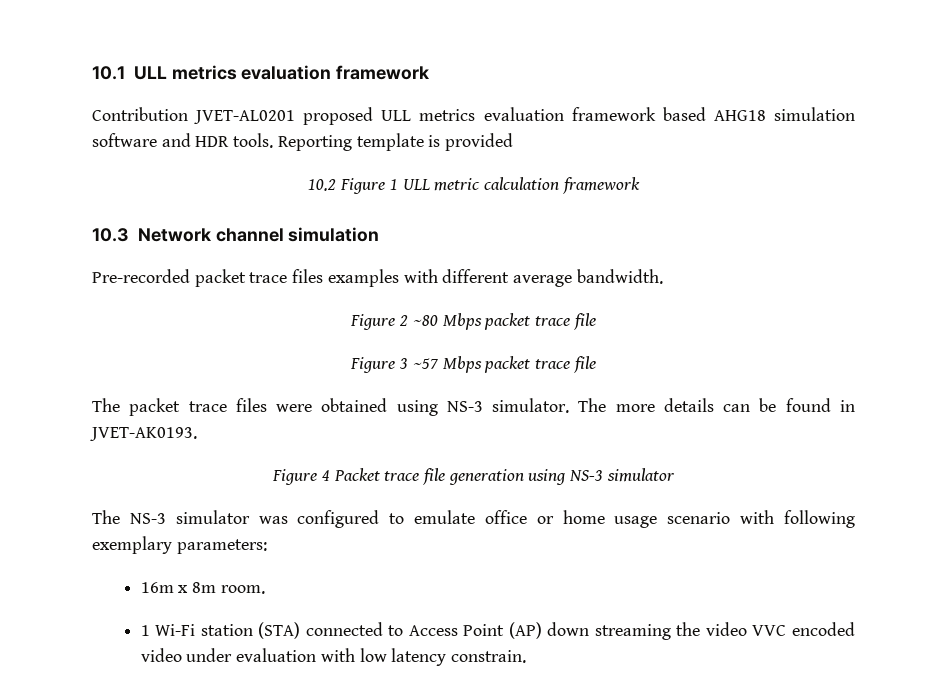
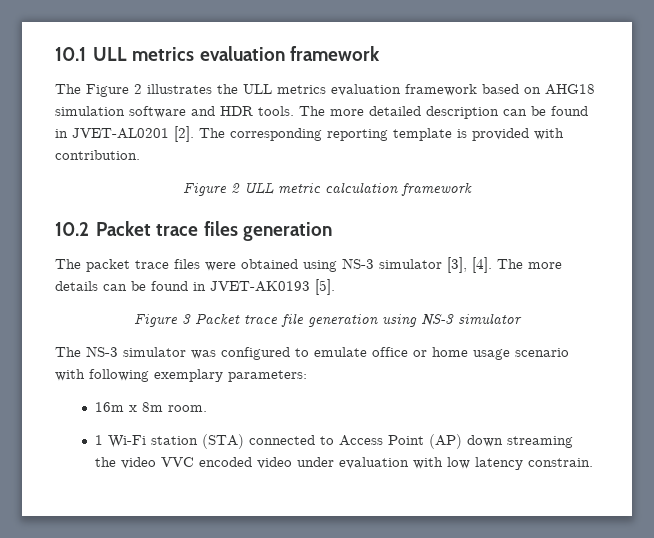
- Contribution JVET-AL0201 proposed ULL metrics evaluation framework based AHG18 simulation software and HDR tools.
+ The Figure 2 illustrates the ULL metrics evaluation framework based on AHG18 simulation software and HDR tools.
- Reporting template is provided
- 10.2 Figure 1 ULL metric calculation framework
+ The more detailed description can be found in JVET-AL0201 [2]. The corresponding reporting template is provided with contribution.
+ Figure 2 ULL metric calculation framework
- 10.3 Network channel simulation
- Pre-recorded packet trace files examples with different average bandwidth.
- Figure 2 ~80 Mbps packet trace file
- Figure 3 ~57 Mbps packet trace file
+ 10.2 Packet trace files generation
- The packet trace files were obtained using NS-3 simulator.
+ The packet trace files were obtained using NS-3 simulator [3], [4].
- The more details can be found in JVET-AK0193.
- Figure 4 Packet trace file generation using NS-3 simulator
+ The more details can be found in JVET-AK0193 [5].
+ Figure 3 Packet trace file generation using NS-3 simulator

